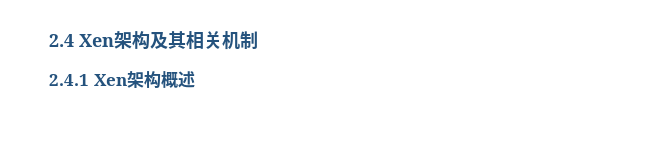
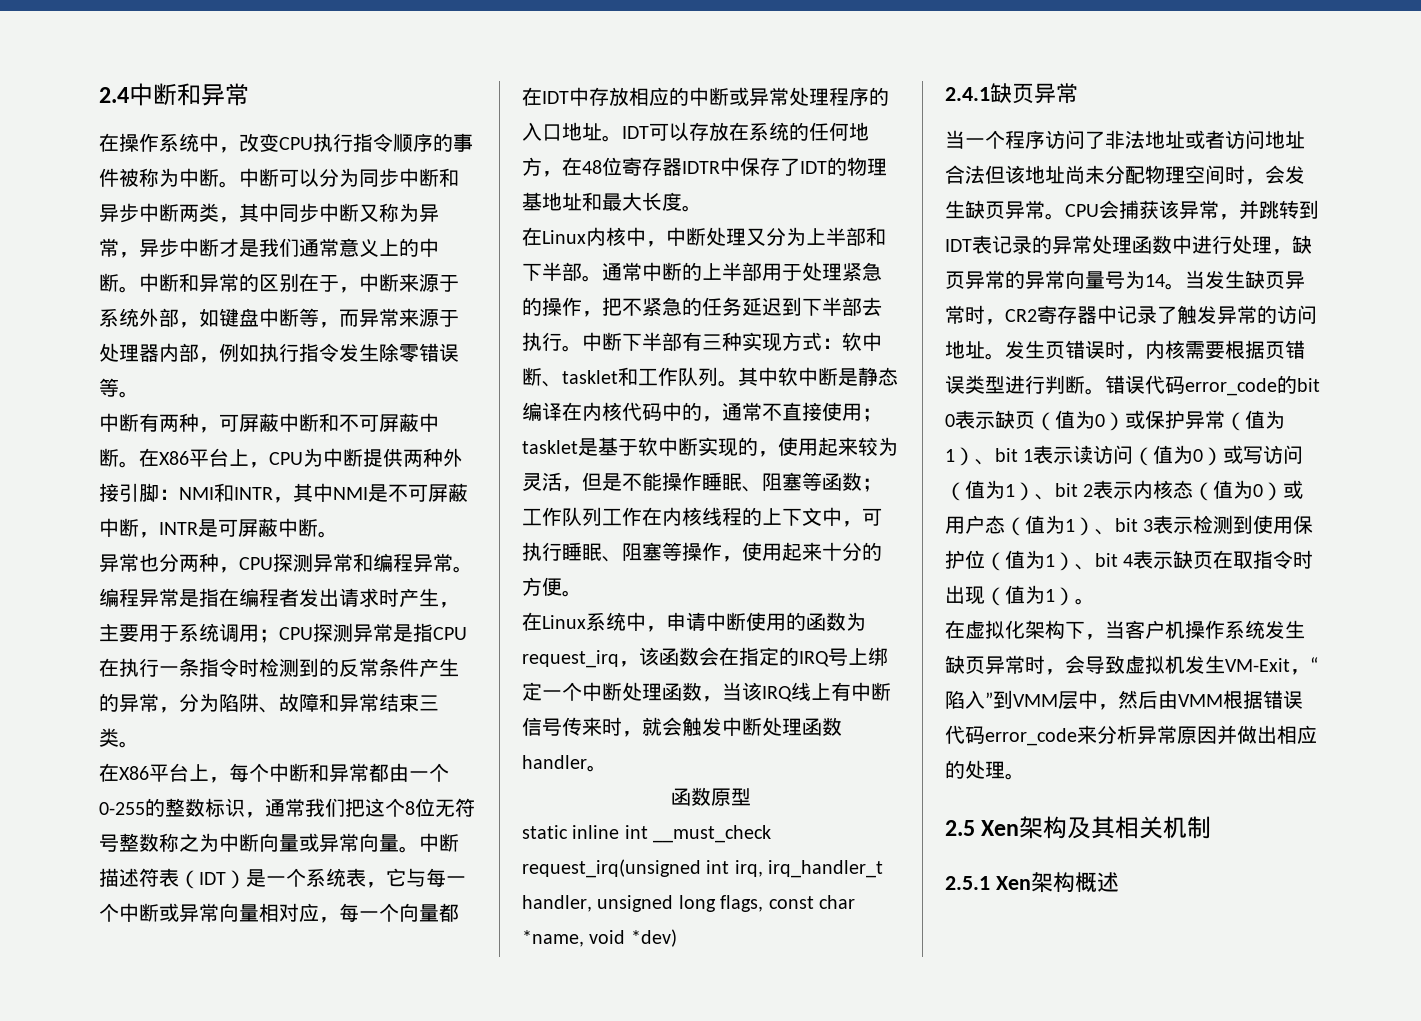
- 2.4 Xen架构及其相关机制
+ 2.4中断和异常
+ 在操作系统中，改变CPU执行指令顺序的事件被称为中断。中断可以分为同步中断和异步中断两类，其中同步中断又称为异常，异步中断才是我们通常意义上的中断。中断和异常的区别在于，中断来源于系统外部，如键盘中断等，而异常来源于处理器内部，例如执行指令发生除零错误等。
+ 中断有两种，可屏蔽中断和不可屏蔽中断。在X86平台上，CPU为中断提供两种外接引脚：NMI和INTR，其中NMI是不可屏蔽中断，INTR是可屏蔽中断。
+ 异常也分两种，CPU探测异常和编程异常。编程异常是指在编程者发出请求时产生，主要用于系统调用；CPU探测异常是指CPU在执行一条指令时检测到的反常条件产生的异常，分为陷阱、故障和异常结束三类。
+ 在X86平台上，每个中断和异常都由一个0-255的整数标识，通常我们把这个8位无符号整数称之为中断向量或异常向量。中断描述符表（IDT）是一个系统表，它与每一个中断或异常向量相对应，每一个向量都在IDT中存放相应的中断或异常处理程序的入口地址。IDT可以存放在系统的任何地方，在48位寄存器IDTR中保存了IDT的物理基地址和最大长度。
+ 在Linux内核中，中断处理又分为上半部和下半部。通常中断的上半部用于处理紧急的操作，把不紧急的任务延迟到下半部去执行。中断下半部有三种实现方式：软中断、tasklet和工作队列。其中软中断是静态编译在内核代码中的，通常不直接使用；tasklet是基于软中断实现的，使用起来较为灵活，但是不能操作睡眠、阻塞等函数；工作队列工作在内核线程的上下文中，可执行睡眠、阻塞等操作，使用起来十分的方便。
+ 在Linux系统中，申请中断使用的函数为request_irq，该函数会在指定的IRQ号上绑定一个中断处理函数，当该IRQ线上有中断信号传来时，就会触发中断处理函数handler。
+ 函数原型
+ static inline int __must_check request_irq(unsigned int irq, irq_handler_t handler, unsigned long flags, const char *name, void *dev)
+ 2.4.1缺页异常
+ 当一个程序访问了非法地址或者访问地址合法但该地址尚未分配物理空间时，会发生缺页异常。CPU会捕获该异常，并跳转到IDT表记录的异常处理函数中进行处理，缺页异常的异常向量号为14。当发生缺页异常时，CR2寄存器中记录了触发异常的访问地址。发生页错误时，内核需要根据页错误类型进行判断。错误代码error_code的bit 0表示缺页（值为0）或保护异常（值为1）、bit 1表示读访问（值为0）或写访问（值为1）、bit 2表示内核态（值为0）或用户态（值为1）、bit 3表示检测到使用保护位（值为1）、bit 4表示缺页在取指令时出现（值为1）。
+ 在虚拟化架构下，当客户机操作系统发生缺页异常时，会导致虚拟机发生VM-Exit，“陷入”到VMM层中，然后由VMM根据错误代码error_code来分析异常原因并做出相应的处理。
+ 2.5 Xen架构及其相关机制
- 2.4.1 Xen架构概述
+ 2.5.1 Xen架构概述

